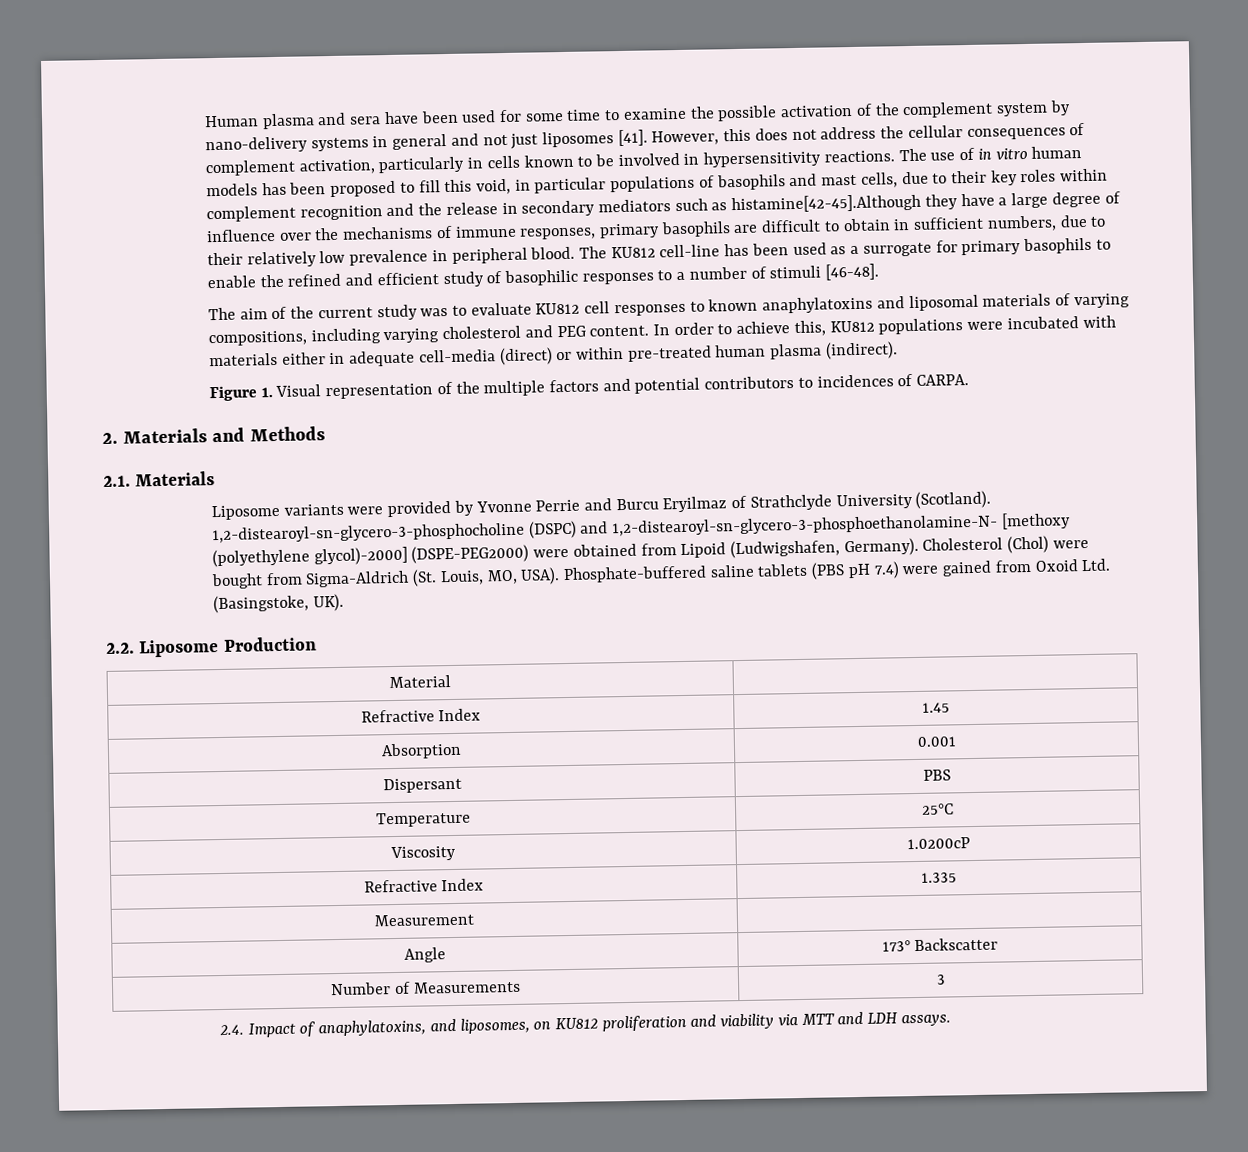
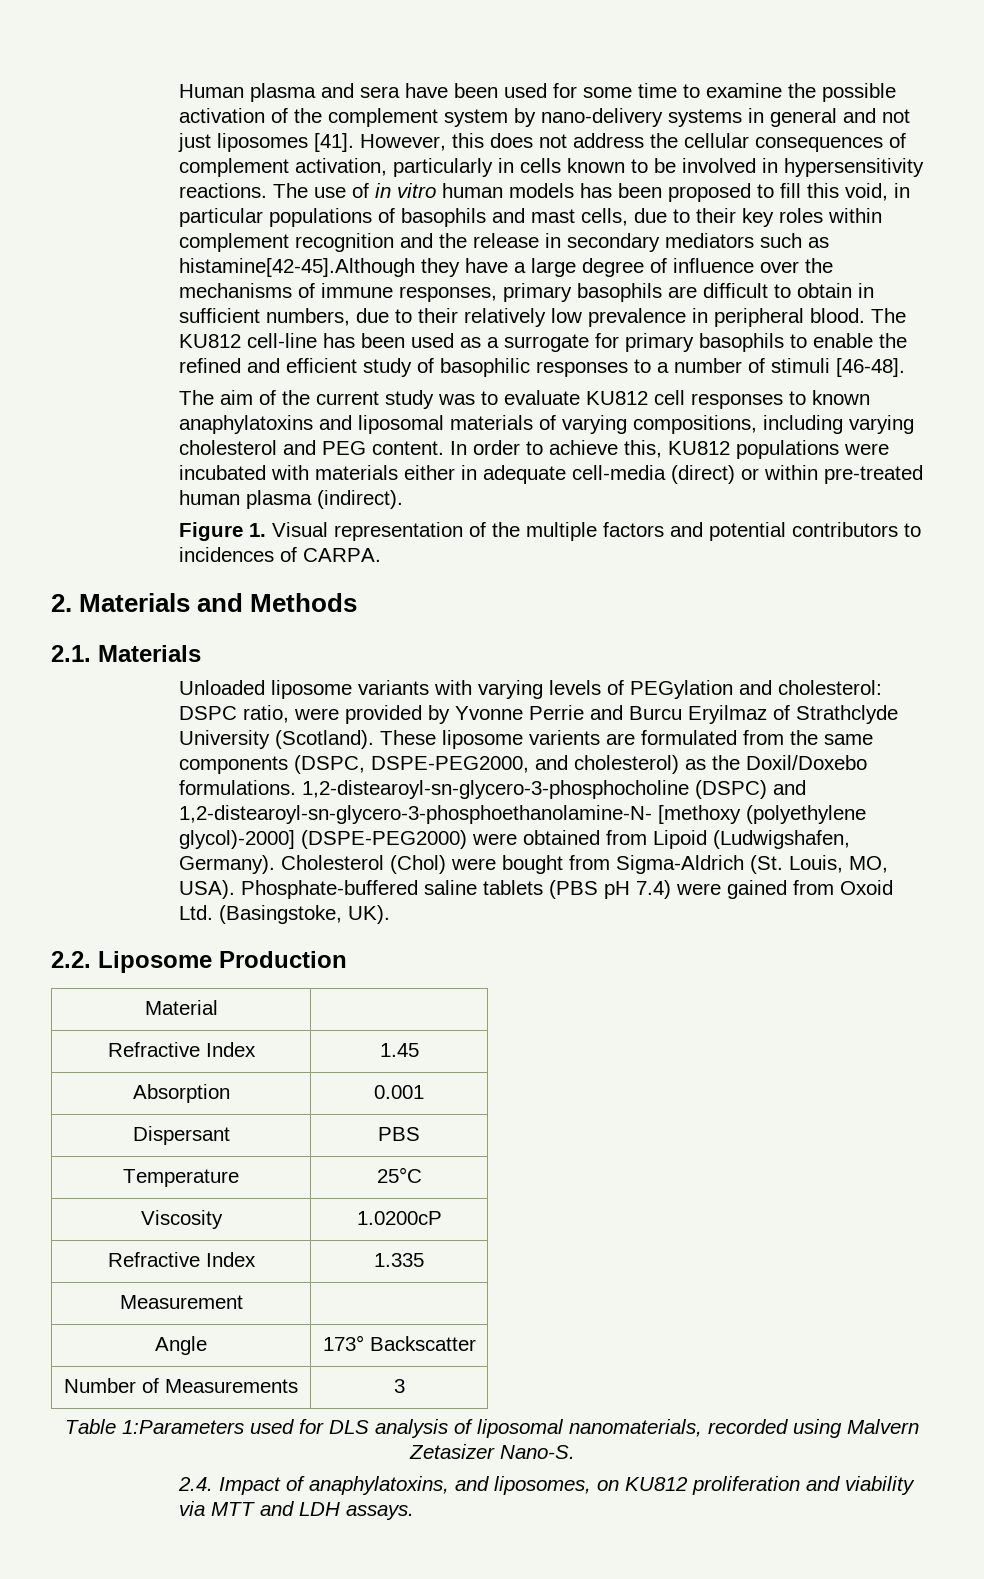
- Liposome variants were provided by Yvonne Perrie and Burcu Eryilmaz of Strathclyde University (Scotland).
+ Unloaded liposome variants with varying levels of PEGylation and cholesterol: DSPC ratio, were provided by Yvonne Perrie and Burcu Eryilmaz of Strathclyde University (Scotland).
+ These liposome varients are formulated from the same components (DSPC, DSPE-PEG2000, and cholesterol) as the Doxil/Doxebo formulations.
+ Table 1:Parameters used for DLS analysis of liposomal nanomaterials, recorded using Malvern Zetasizer Nano-S.

